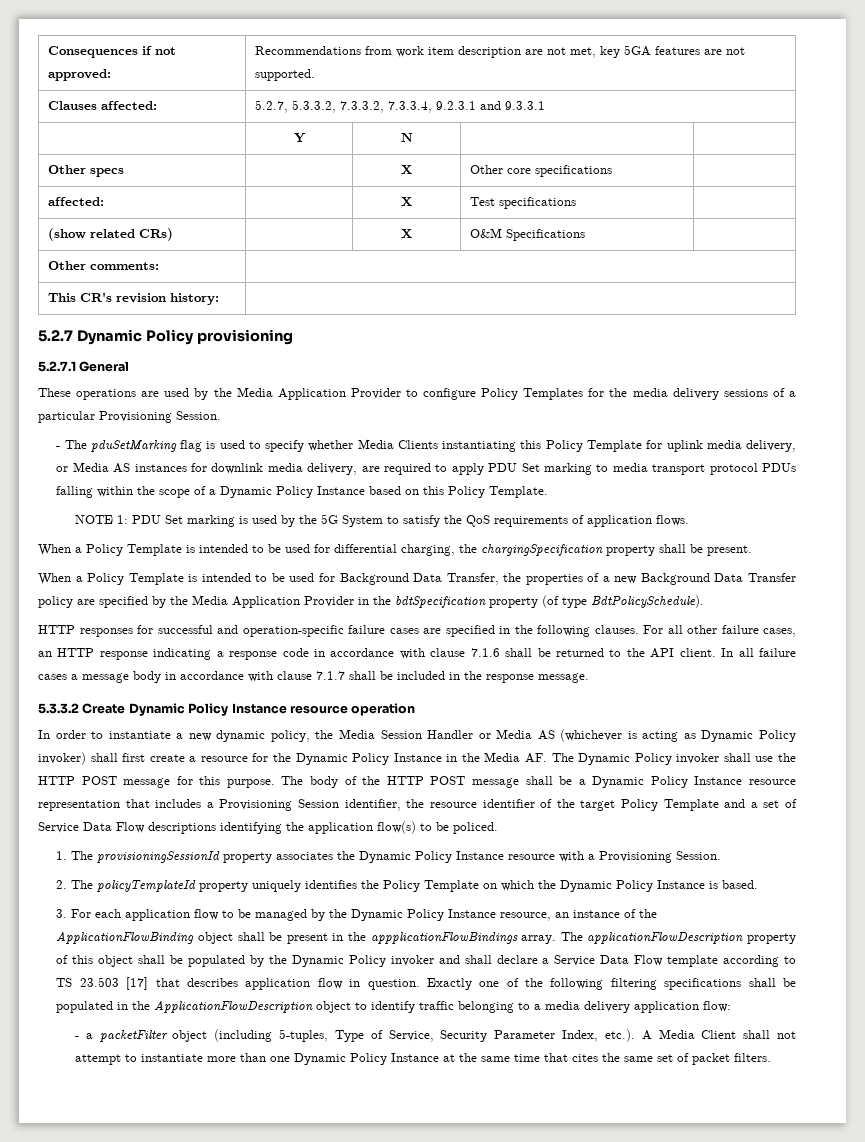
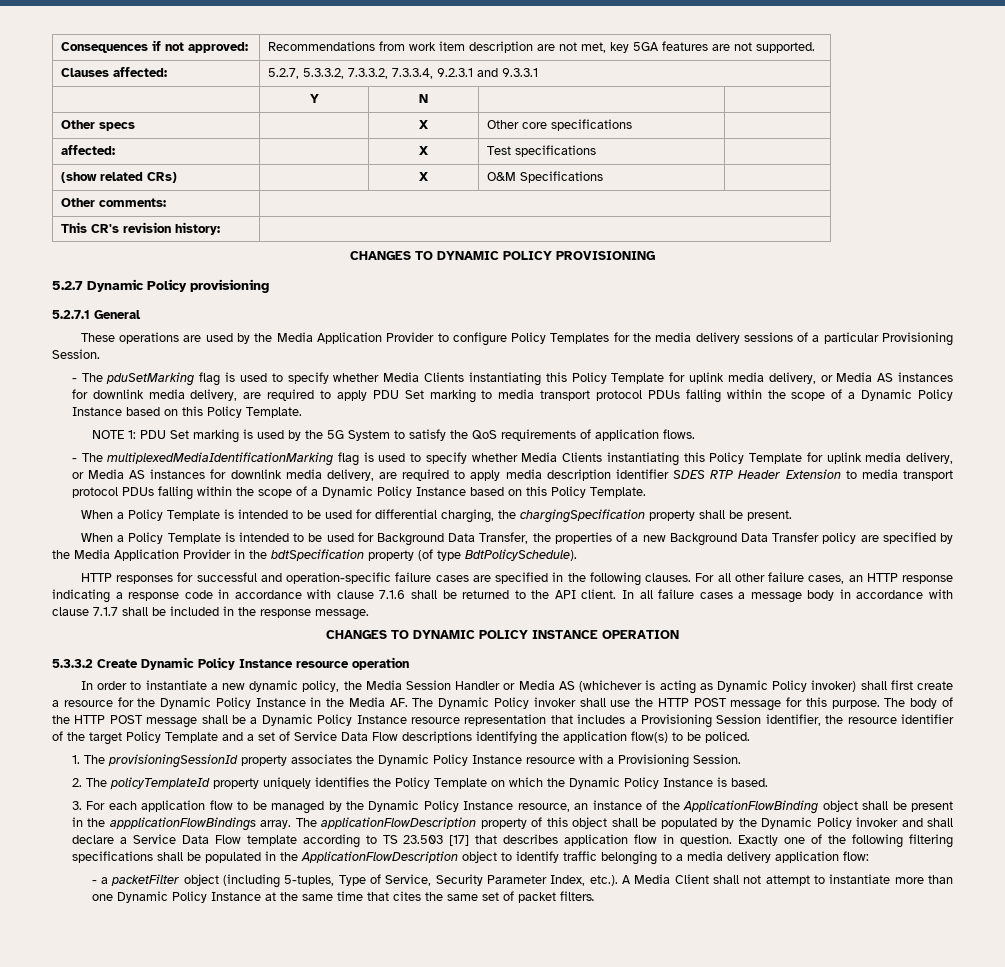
+ CHANGES TO DYNAMIC POLICY PROVISIONING
+ - The multiplexedMediaIdentificationMarking flag is used to specify whether Media Clients instantiating this Policy Template for uplink media delivery, or Media AS instances for downlink media delivery, are required to apply media description identifier SDES RTP Header Extension to media transport protocol PDUs falling within the scope of a Dynamic Policy Instance based on this Policy Template.
+ CHANGES TO DYNAMIC POLICY INSTANCE OPERATION

